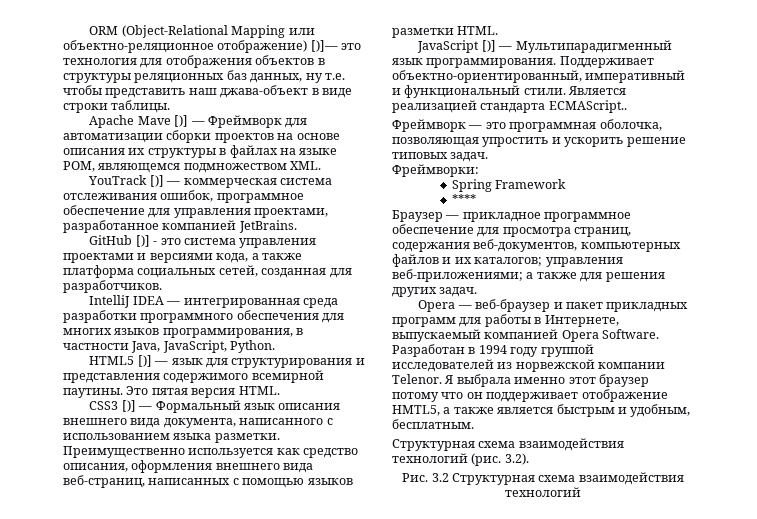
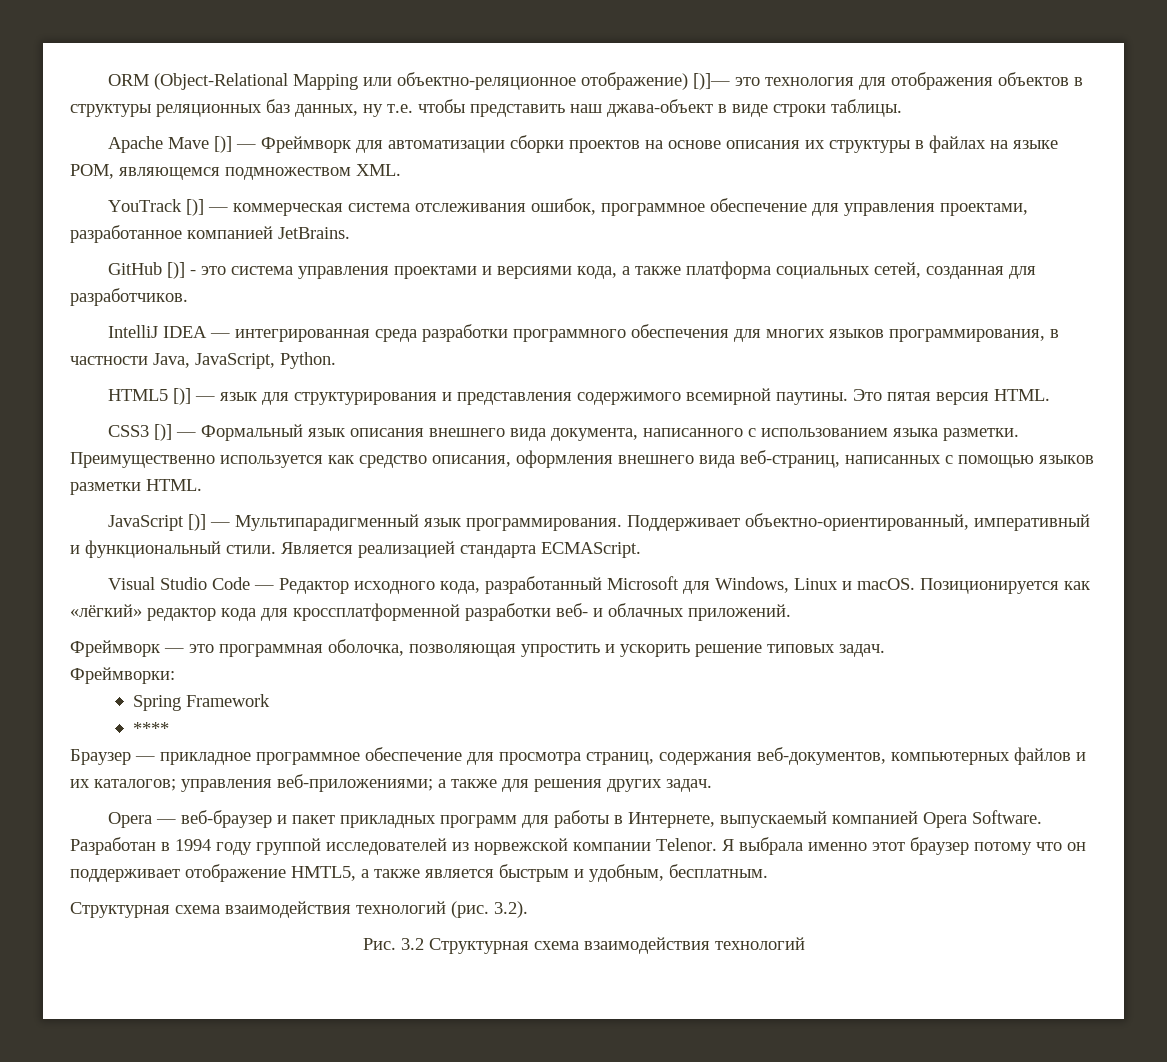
- Является реализацией стандарта ECMAScript..
+ Является реализацией стандарта ECMAScript.
+ Visual Studio Code — Редактор исходного кода, разработанный Microsoft для Windows, Linux и macOS. Позиционируется как «лёгкий» редактор кода для кроссплатформенной разработки веб- и облачных приложений.

